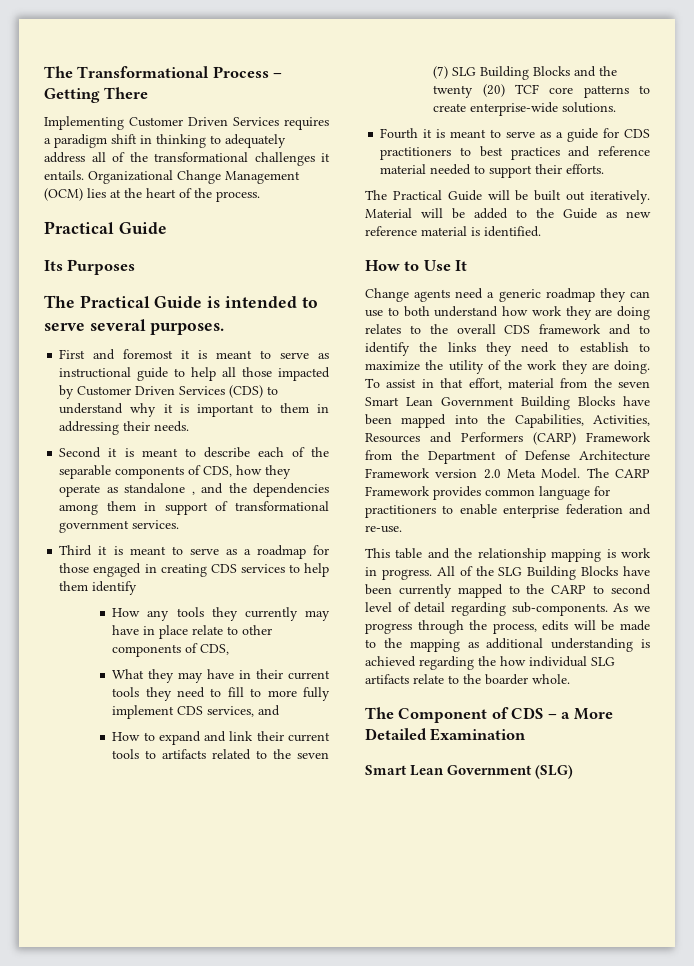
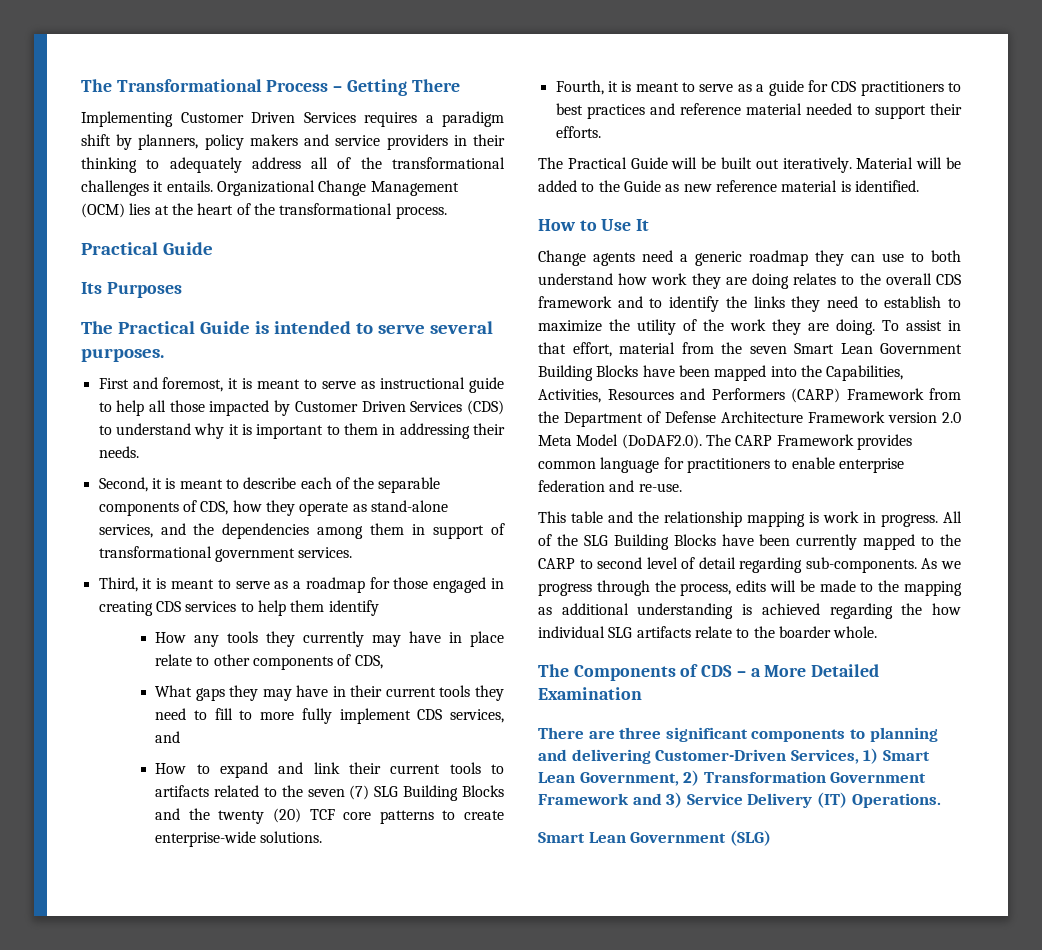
- Implementing Customer Driven Services requires a paradigm shift in thinking to adequately address all of the transformational challenges it entails.
+ Implementing Customer Driven Services requires a paradigm shift by planners, policy makers and service providers in their thinking to adequately address all of the transformational challenges it entails.
- Organizational Change Management (OCM) lies at the heart of the process.
+ Organizational Change Management (OCM) lies at the heart of the transformational process.
- First and foremost it is meant to serve as instructional guide to help all those impacted by Customer Driven Services (CDS) to understand why it is important to them in addressing their needs.
+ First and foremost, it is meant to serve as instructional guide to help all those impacted by Customer Driven Services (CDS) to understand why it is important to them in addressing their needs.
- Second it is meant to describe each of the separable components of CDS, how they operate as standalone , and the dependencies among them in support of transformational government services.
+ Second, it is meant to describe each of the separable components of CDS, how they operate as stand-alone services, and the dependencies among them in support of transformational government services.
- Third it is meant to serve as a roadmap for those engaged in creating CDS services to help them identify
+ Third, it is meant to serve as a roadmap for those engaged in creating CDS services to help them identify
- What they may have in their current tools they need to fill to more fully implement CDS services, and
+ What gaps they may have in their current tools they need to fill to more fully implement CDS services, and
- Fourth it is meant to serve as a guide for CDS practitioners to best practices and reference material needed to support their efforts.
+ Fourth, it is meant to serve as a guide for CDS practitioners to best practices and reference material needed to support their efforts.
- To assist in that effort, material from the seven Smart Lean Government Building Blocks have been mapped into the Capabilities, Activities, Resources and Performers (CARP) Framework from the Department of Defense Architecture Framework version 2.0 Meta Model. The CARP Framework provides common language for practitioners to enable enterprise federation and re-use.
+ To assist in that effort, material from the seven Smart Lean Government Building Blocks have been mapped into the Capabilities, Activities, Resources and Performers (CARP) Framework from the Department of Defense Architecture Framework version 2.0 Meta Model (DoDAF2.0). The CARP Framework provides common language for practitioners to enable enterprise federation and re-use.
- The Component of CDS – a More Detailed Examination
+ The Components of CDS – a More Detailed Examination
+ There are three significant components to planning and delivering Customer-Driven Services, 1) Smart Lean Government, 2) Transformation Government Framework and 3) Service Delivery (IT) Operations.

